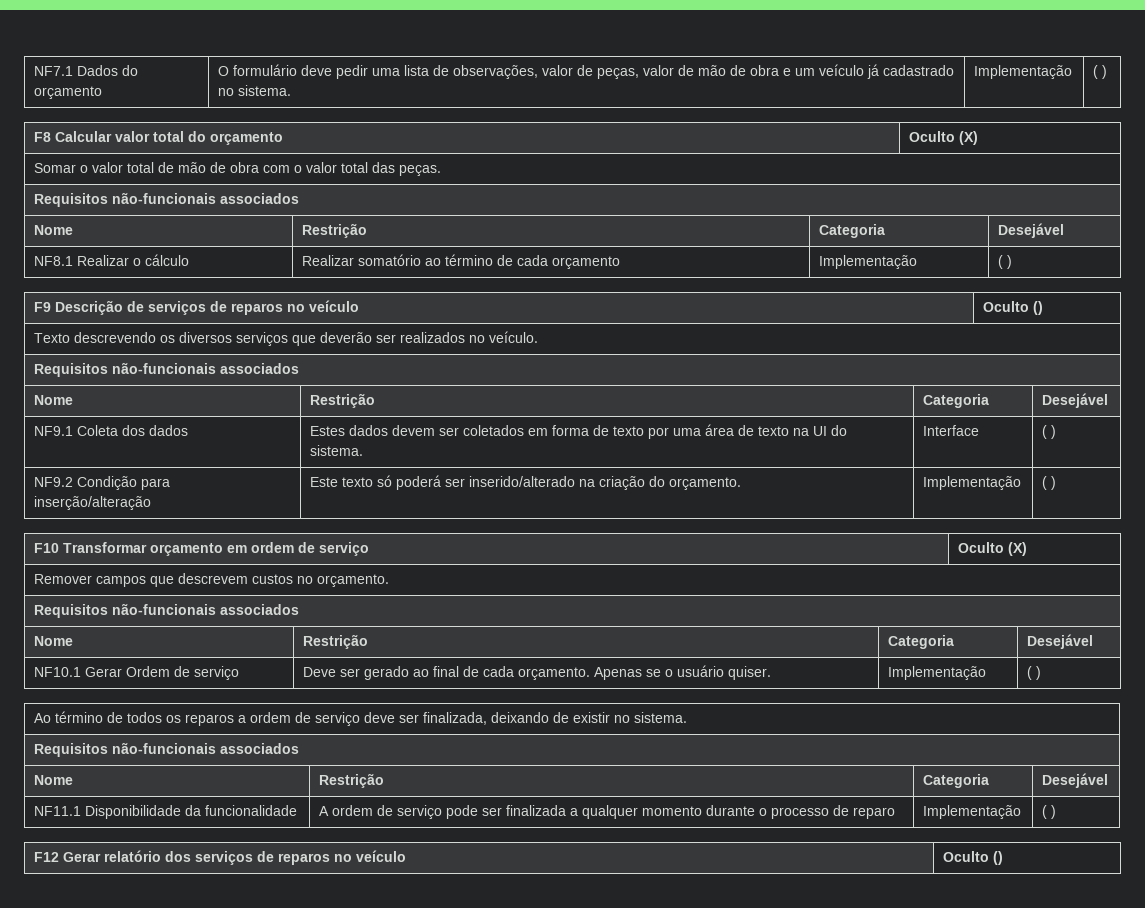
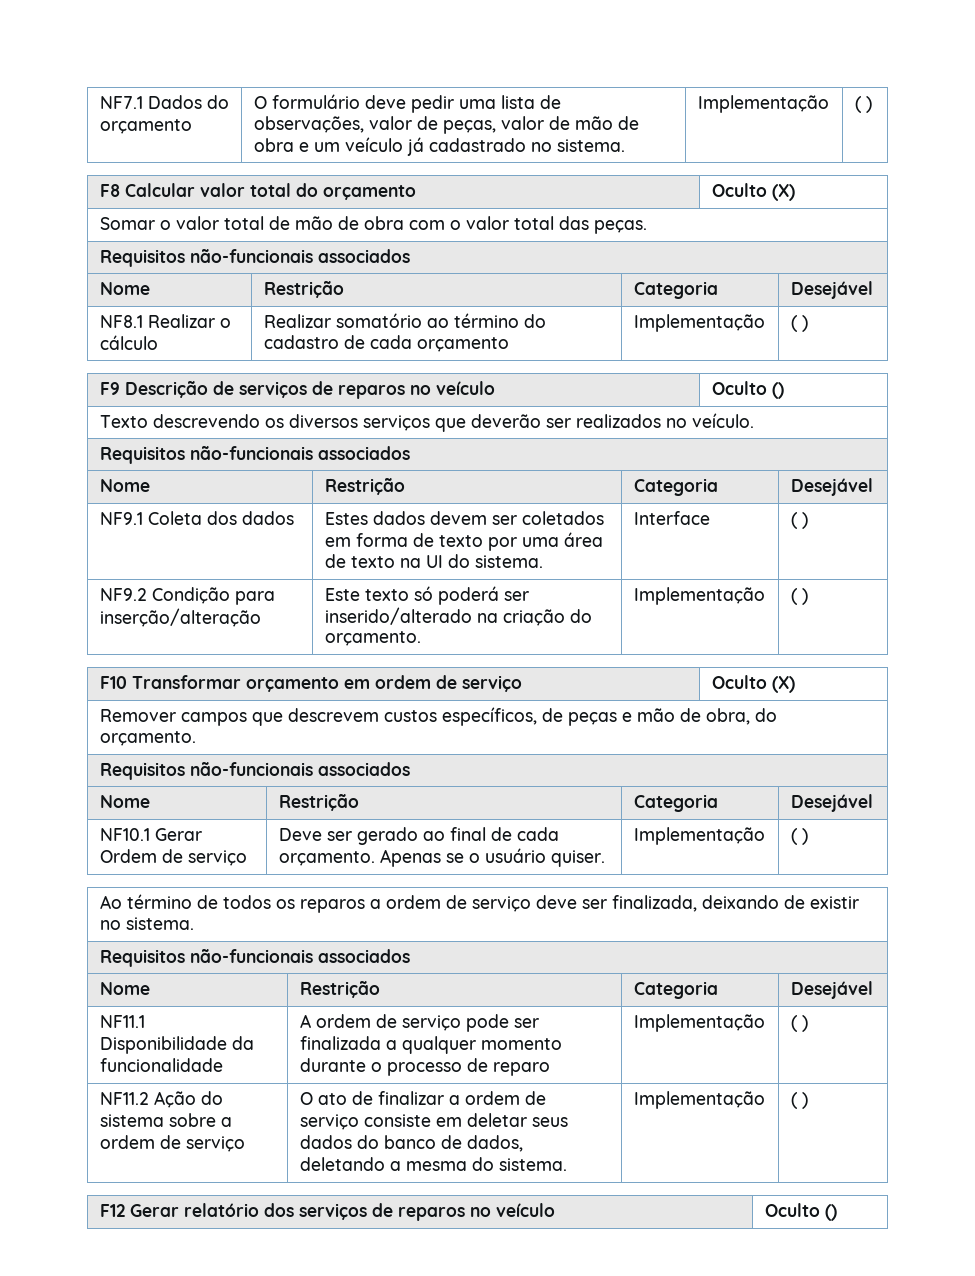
- NF8.1 Realizar o cálculo | Realizar somatório ao término de cada orçamento | Implementação | ( )
+ NF8.1 Realizar o cálculo | Realizar somatório ao término do cadastro de cada orçamento | Implementação | ( )
- Remover campos que descrevem custos no orçamento.
+ Remover campos que descrevem custos específicos, de peças e mão de obra, do orçamento.
+ NF11.2 Ação do sistema sobre a ordem de serviço | O ato de finalizar a ordem de serviço consiste em deletar seus dados do banco de dados, deletando a mesma do sistema. | Implementação | ( )

